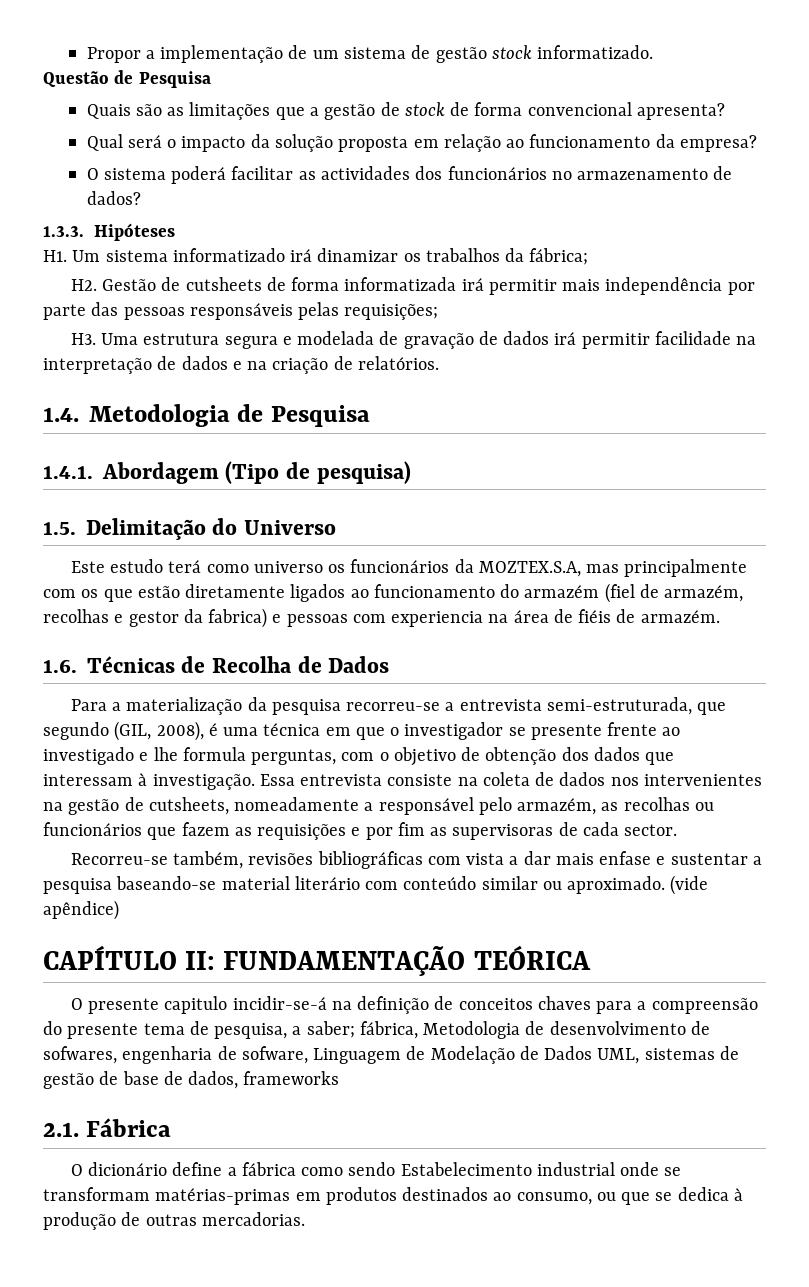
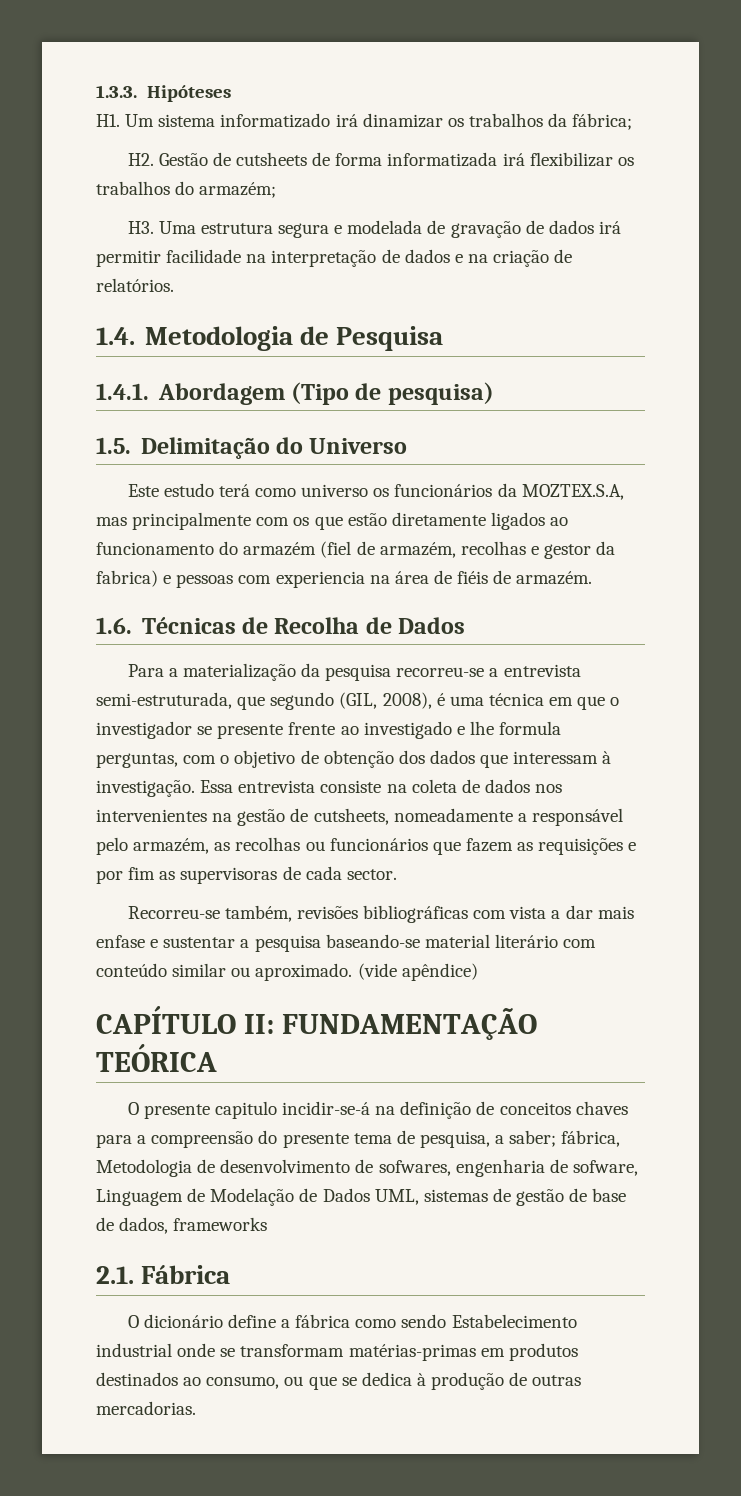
- Propor a implementação de um sistema de gestão stock informatizado.
- Questão de Pesquisa
- Quais são as limitações que a gestão de stock de forma convencional apresenta?
- Qual será o impacto da solução proposta em relação ao funcionamento da empresa?
- O sistema poderá facilitar as actividades dos funcionários no armazenamento de dados?
- H2. Gestão de cutsheets de forma informatizada irá permitir mais independência por parte das pessoas responsáveis pelas requisições;
+ H2. Gestão de cutsheets de forma informatizada irá flexibilizar os trabalhos do armazém;

